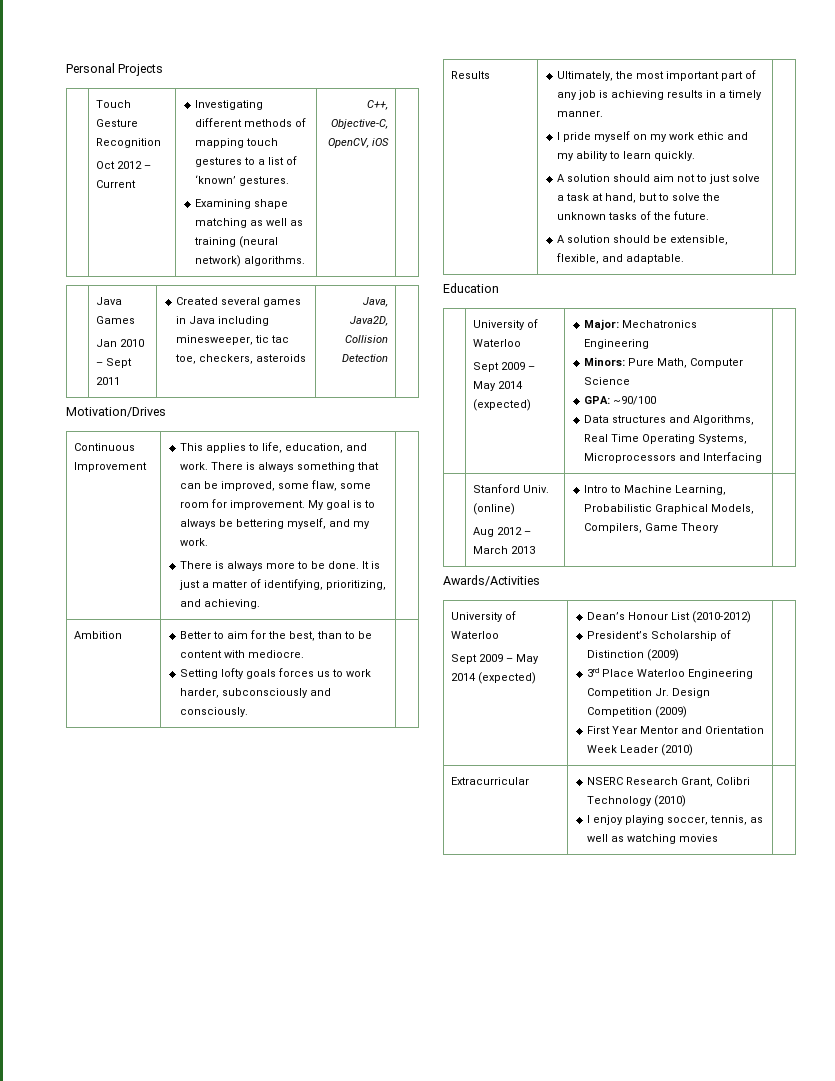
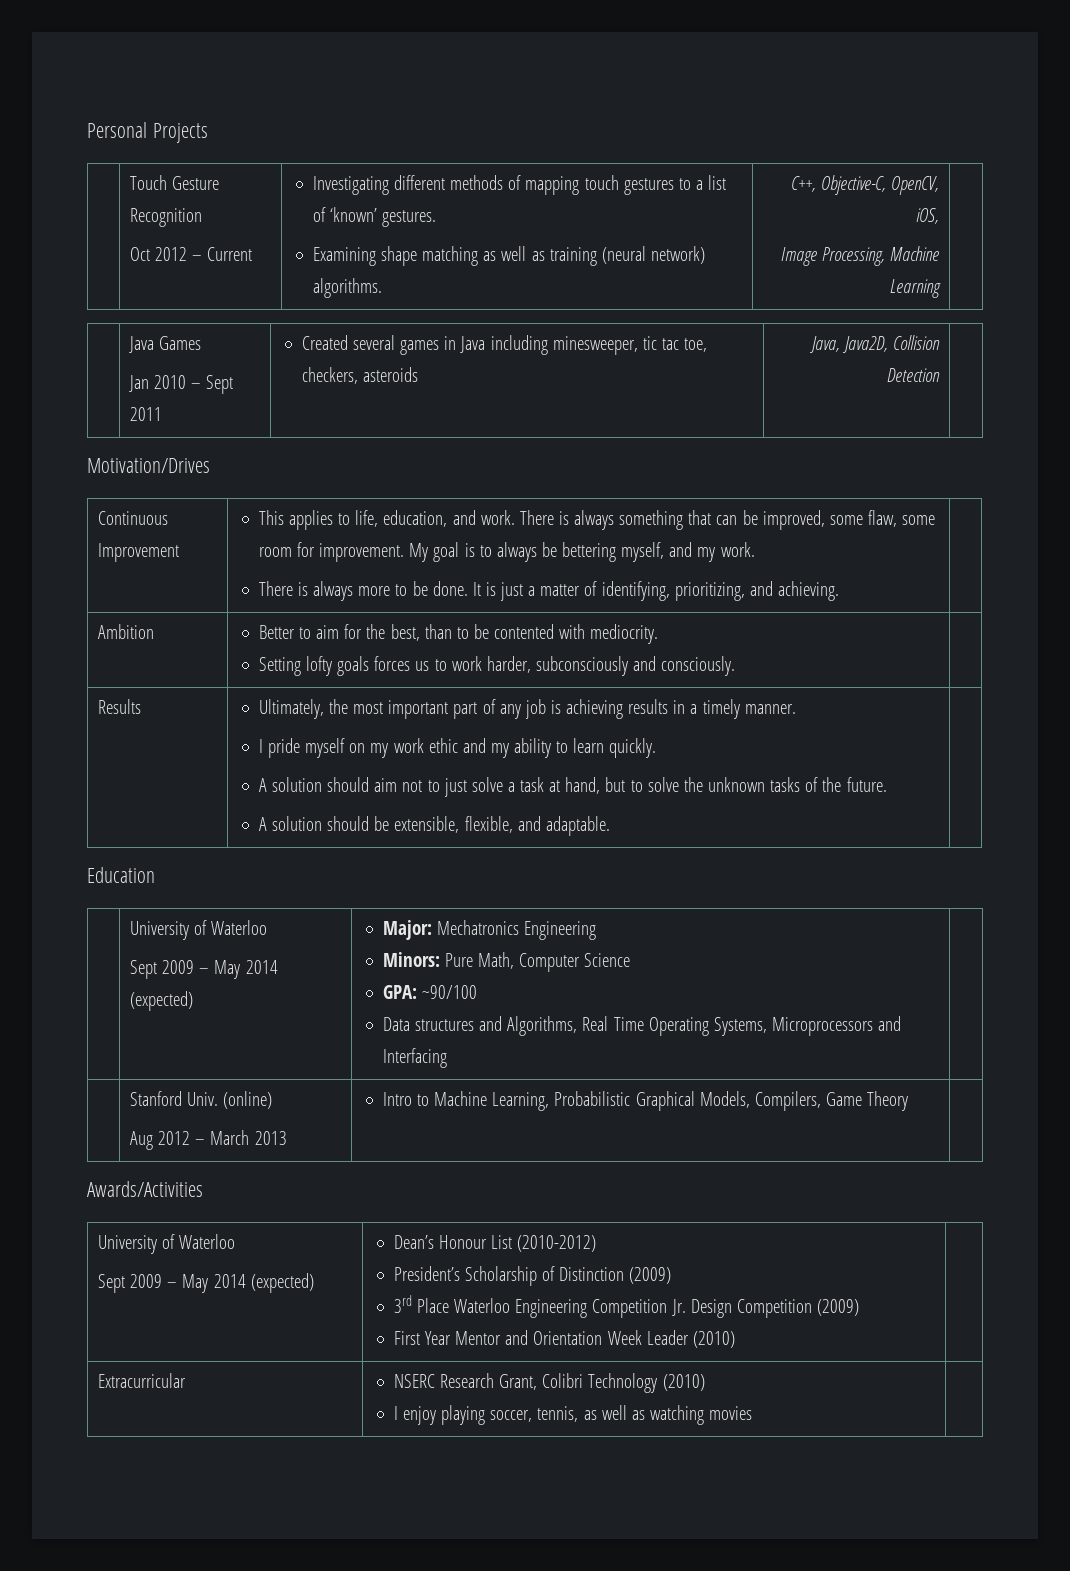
  | Touch Gesture Recognition
  Oct 2012 – Current | Investigating different methods of mapping touch gestures to a list of ‘known’ gestures.
- Examining shape matching as well as training (neural network) algorithms. | C++, Objective-C, OpenCV, iOS |
+ Examining shape matching as well as training (neural network) algorithms. | C++, Objective-C, OpenCV, iOS,
+ Image Processing, Machine Learning |
- Ambition | Better to aim for the best, than to be content with mediocre.
+ Ambition | Better to aim for the best, than to be contented with mediocrity.

